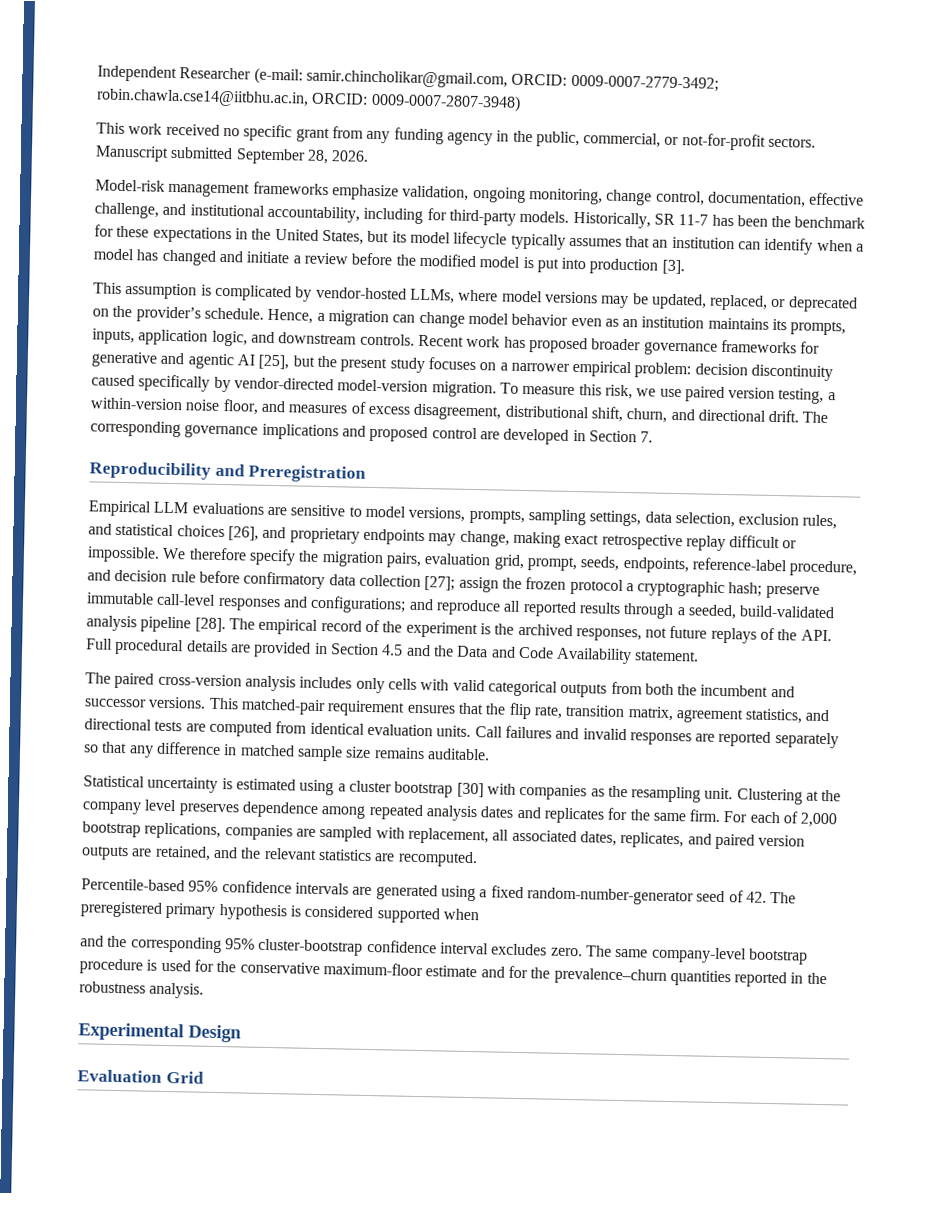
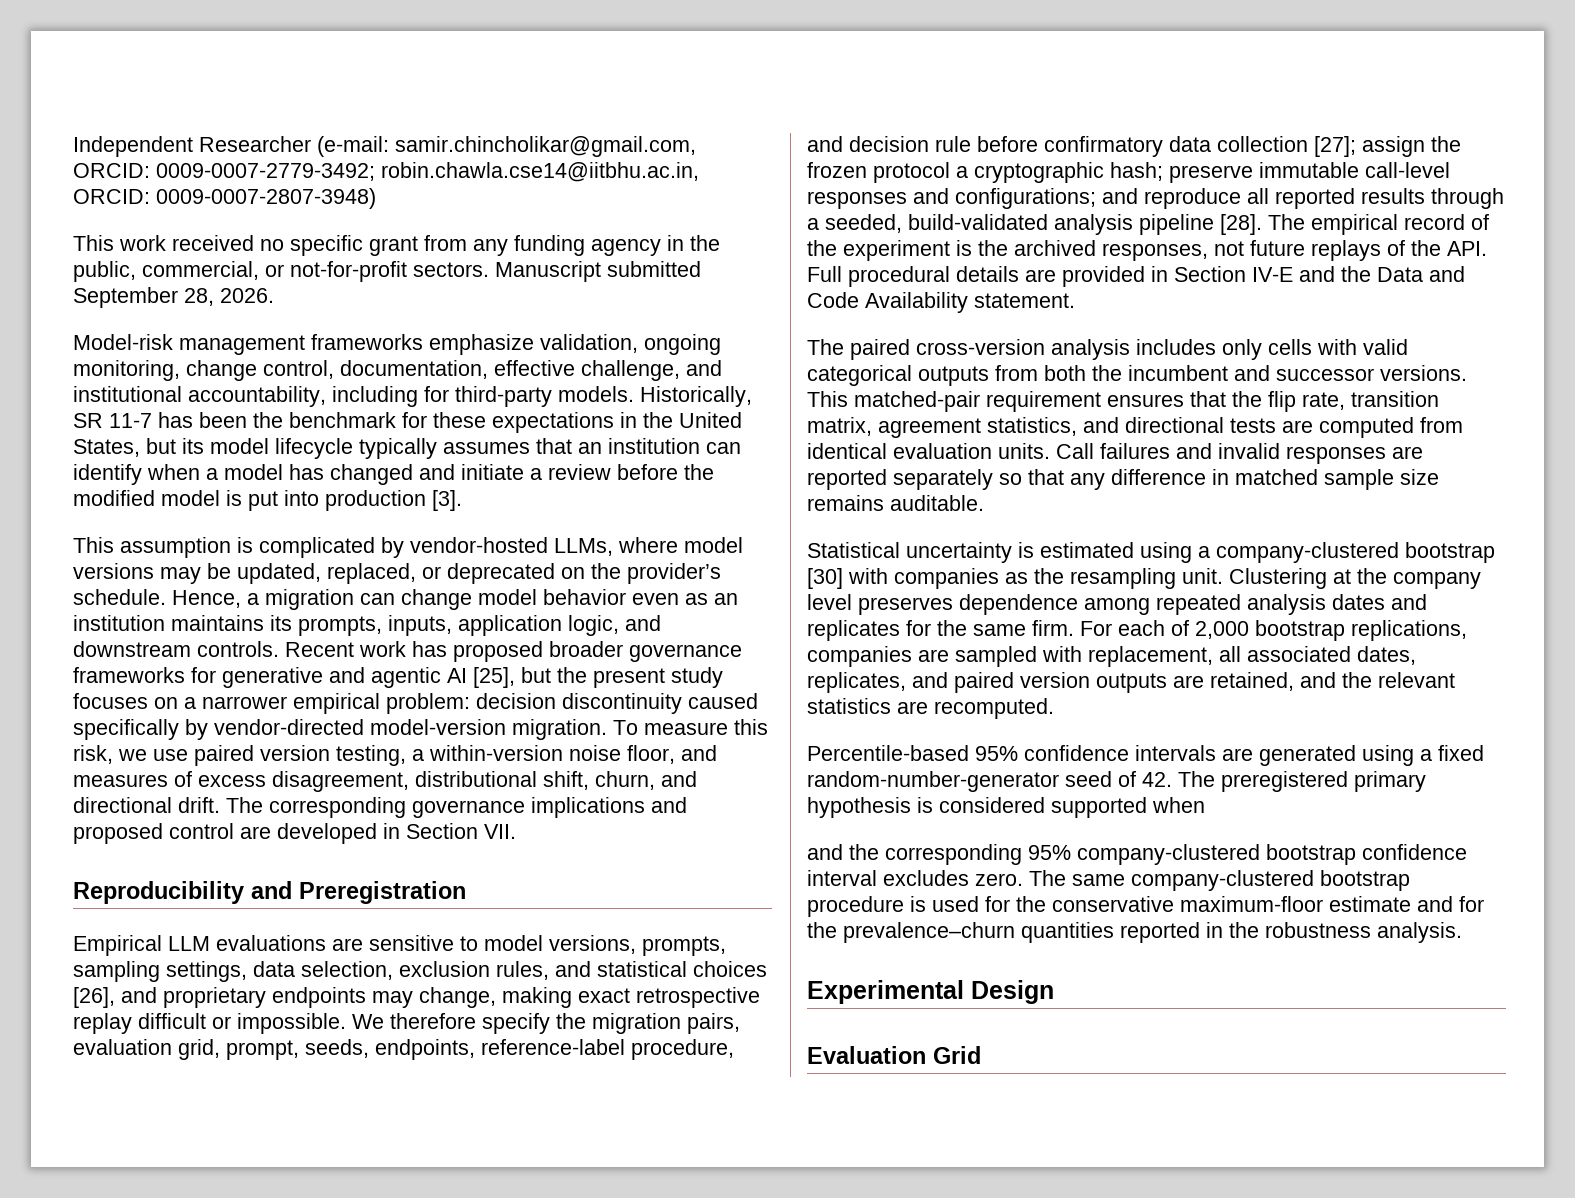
- The corresponding governance implications and proposed control are developed in Section 7.
+ The corresponding governance implications and proposed control are developed in Section VII.
- The empirical record of the experiment is the archived responses, not future replays of the API. Full procedural details are provided in Section 4.5 and the Data and Code Availability statement.
+ The empirical record of the experiment is the archived responses, not future replays of the API. Full procedural details are provided in Section IV-E and the Data and Code Availability statement.
- Statistical uncertainty is estimated using a cluster bootstrap [30] with companies as the resampling unit.
+ Statistical uncertainty is estimated using a company-clustered bootstrap [30] with companies as the resampling unit.
- and the corresponding 95% cluster-bootstrap confidence interval excludes zero.
+ and the corresponding 95% company-clustered bootstrap confidence interval excludes zero.
- The same company-level bootstrap procedure is used for the conservative maximum-floor estimate and for the prevalence–churn quantities reported in the robustness analysis.
+ The same company-clustered bootstrap procedure is used for the conservative maximum-floor estimate and for the prevalence–churn quantities reported in the robustness analysis.

